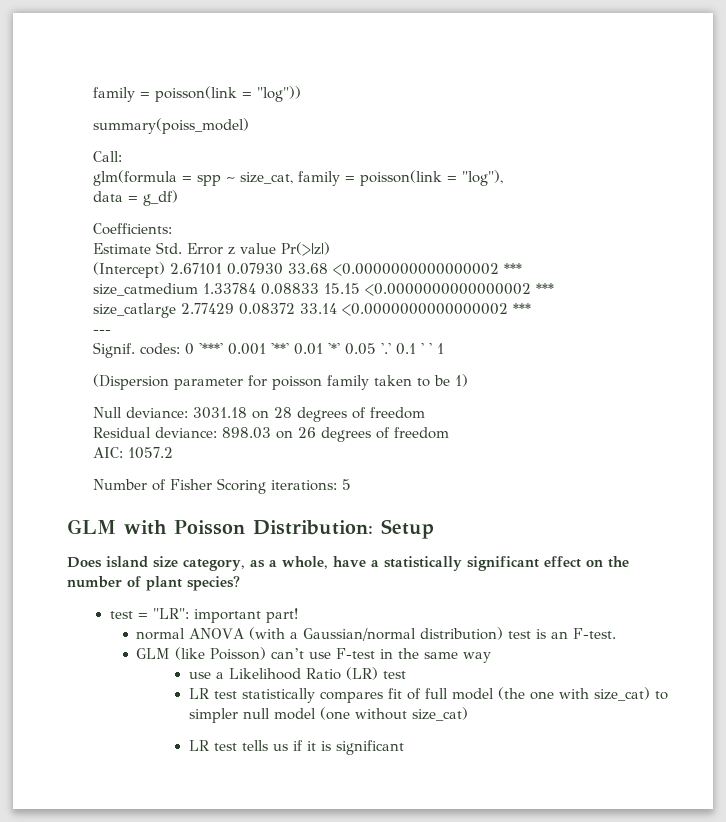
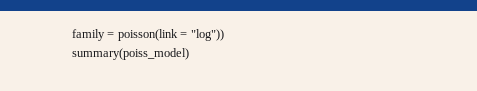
- Call:
- glm(formula = spp ~ size_cat, family = poisson(link = "log"),
- data = g_df)
- Coefficients:
- Estimate Std. Error z value Pr(>|z|)
- (Intercept) 2.67101 0.07930 33.68 <0.0000000000000002 ***
- size_catmedium 1.33784 0.08833 15.15 <0.0000000000000002 ***
- size_catlarge 2.77429 0.08372 33.14 <0.0000000000000002 ***
- ---
- Signif. codes: 0 '***' 0.001 '**' 0.01 '*' 0.05 '.' 0.1 ' ' 1
- (Dispersion parameter for poisson family taken to be 1)
- Null deviance: 3031.18 on 28 degrees of freedom
- Residual deviance: 898.03 on 26 degrees of freedom
- AIC: 1057.2
- Number of Fisher Scoring iterations: 5
- GLM with Poisson Distribution: Setup
- Does island size category, as a whole, have a statistically significant effect on the number of plant species?
- test = "LR": important part!
- normal ANOVA (with a Gaussian/normal distribution) test is an F-test.
- GLM (like Poisson) can’t use F-test in the same way
- use a Likelihood Ratio (LR) test
- LR test statistically compares fit of full model (the one with size_cat) to simpler null model (one without size_cat)
- LR test tells us if it is significant

